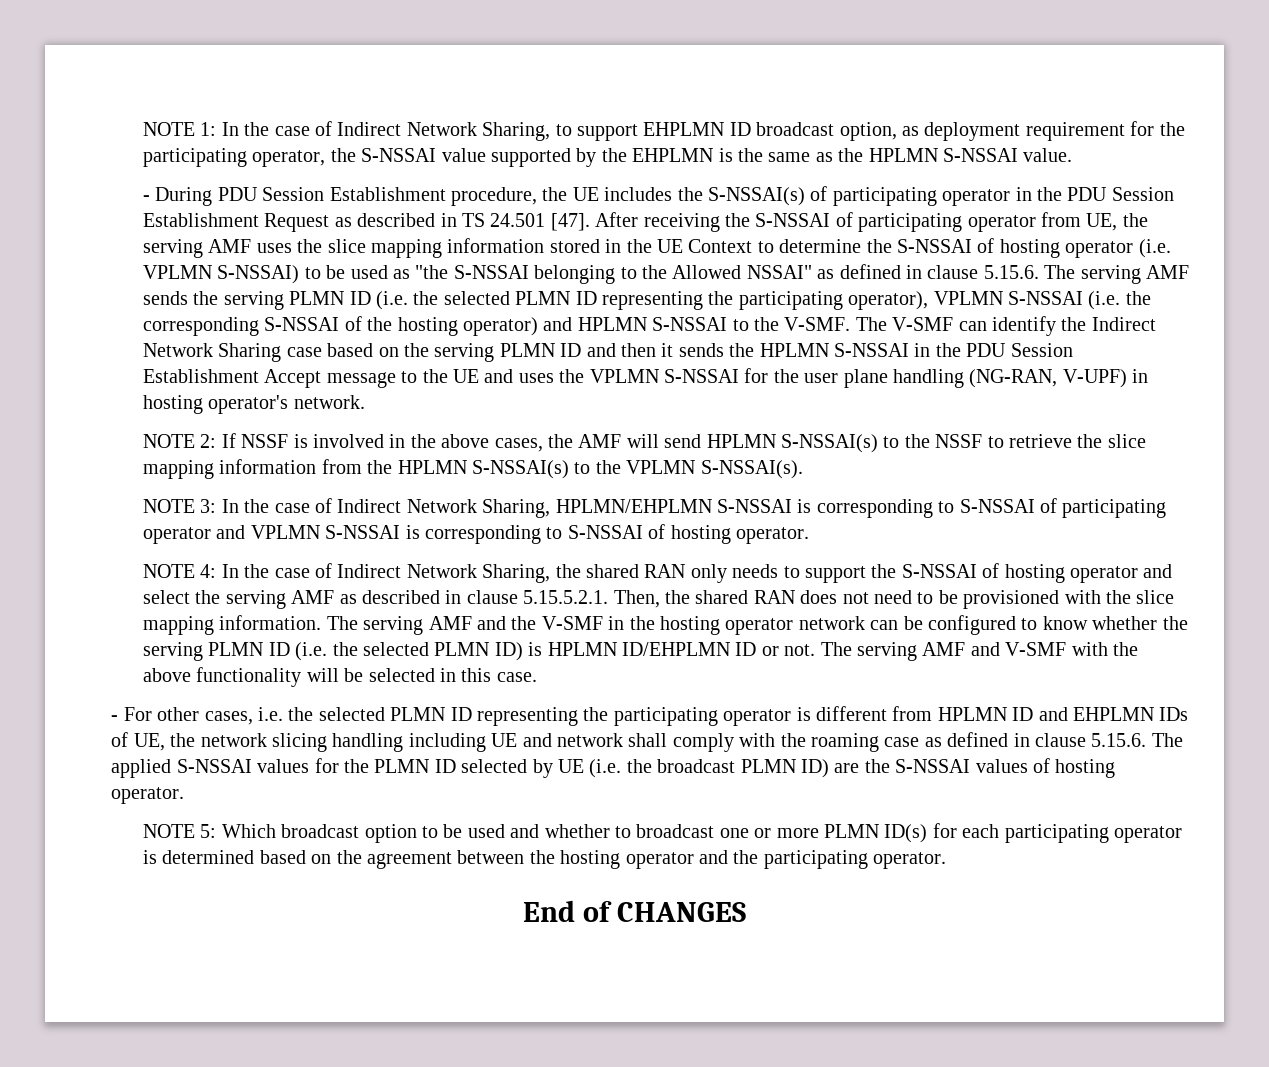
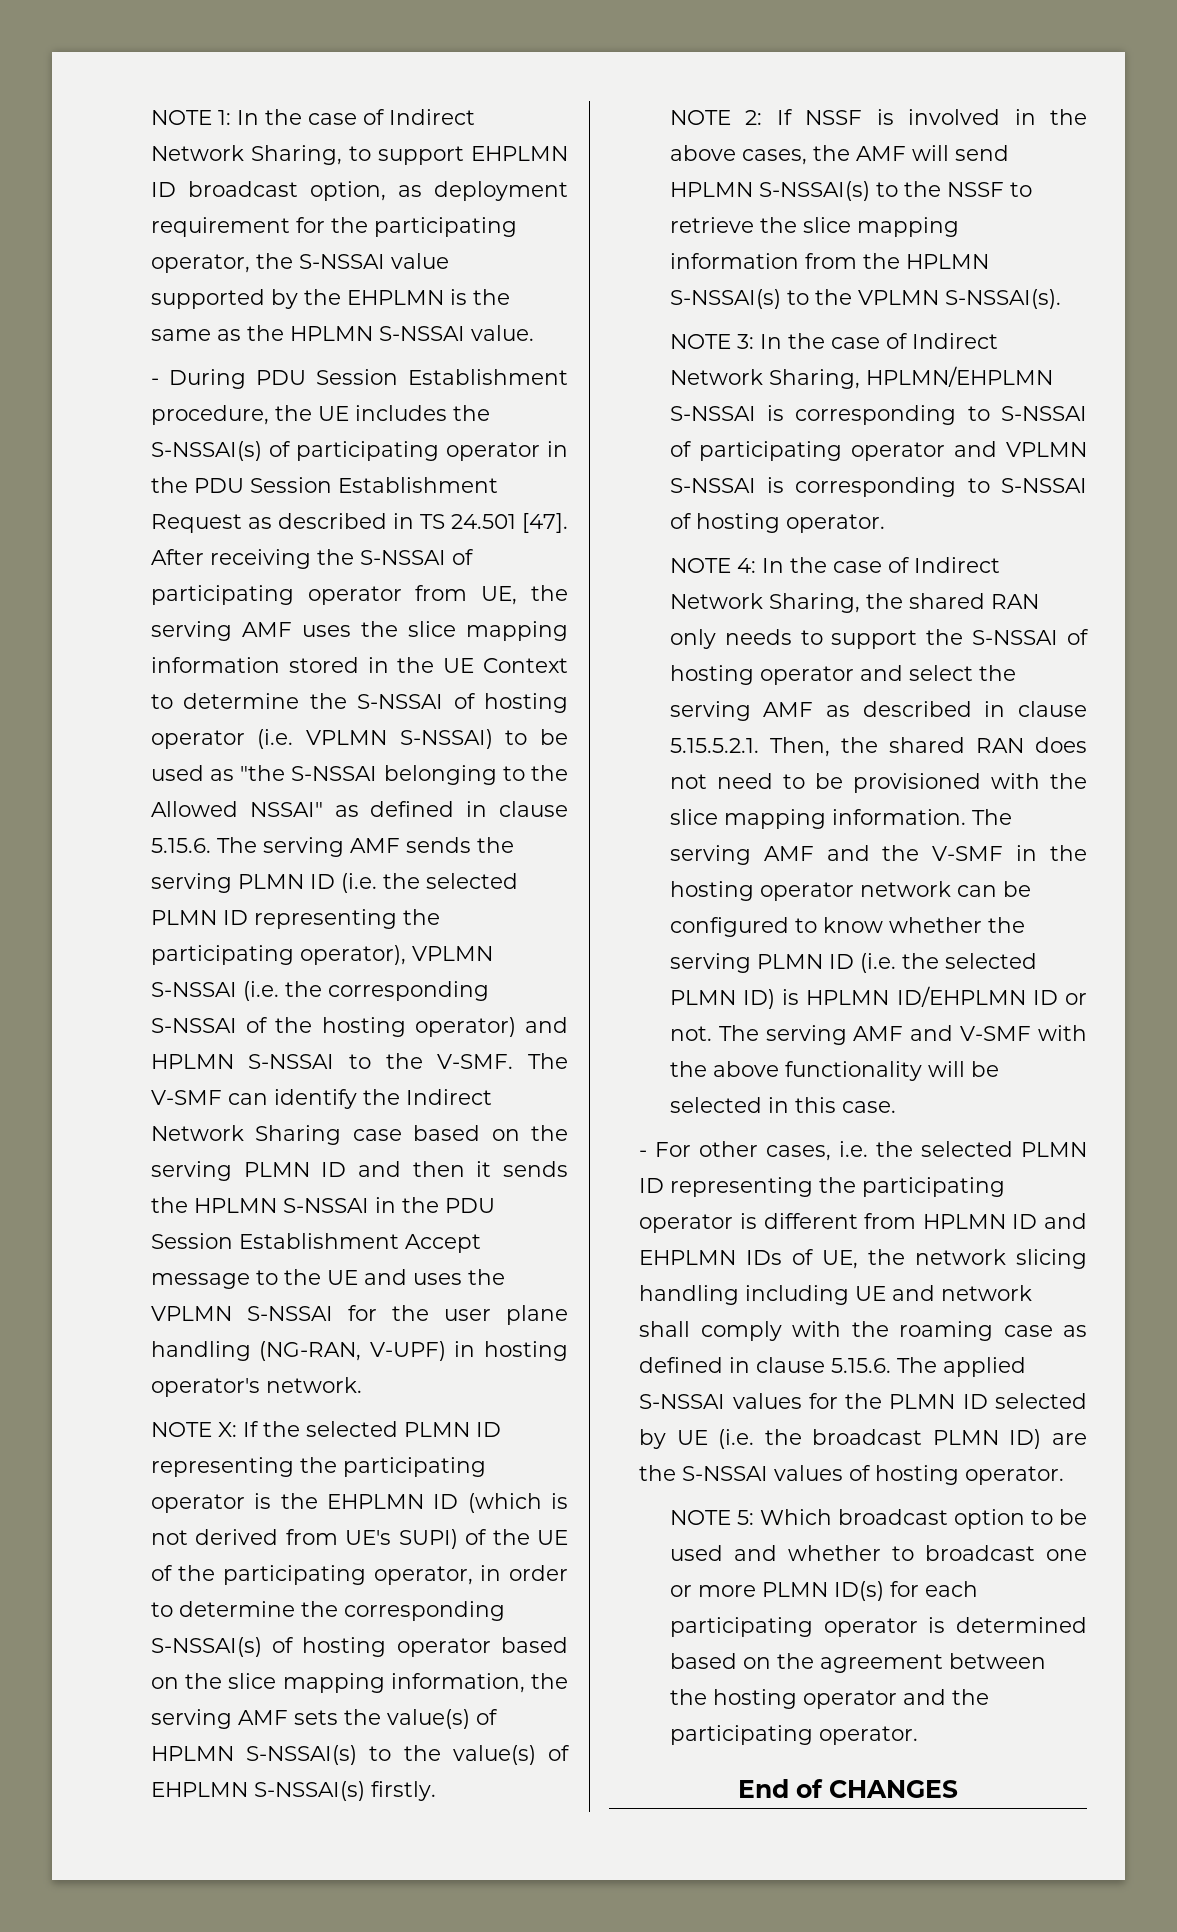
+ NOTE X: If the selected PLMN ID representing the participating operator is the EHPLMN ID (which is not derived from UE's SUPI) of the UE of the participating operator, in order to determine the corresponding S-NSSAI(s) of hosting operator based on the slice mapping information, the serving AMF sets the value(s) of HPLMN S-NSSAI(s) to the value(s) of EHPLMN S-NSSAI(s) firstly.

